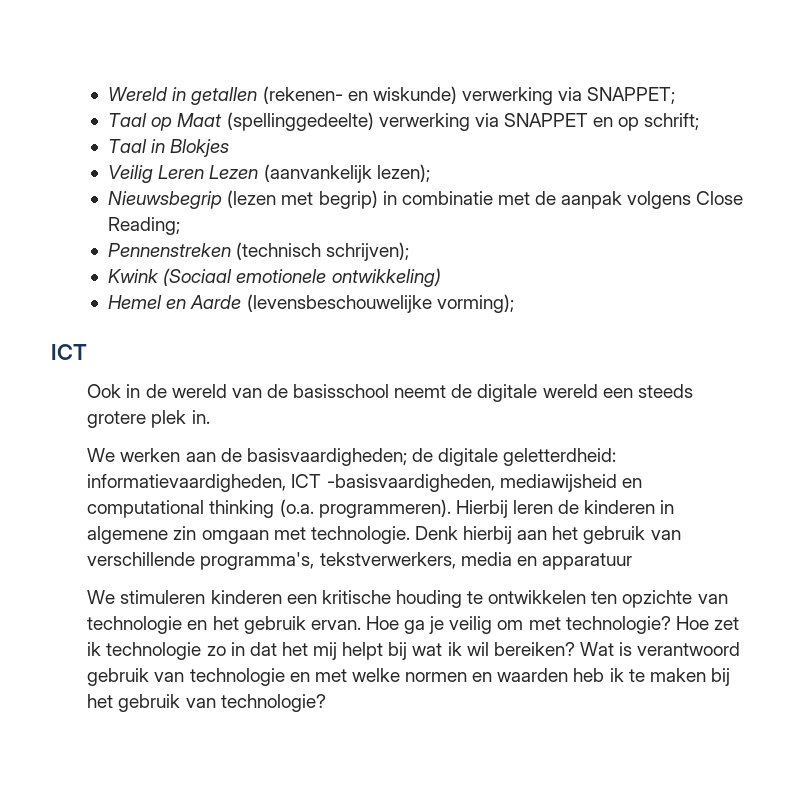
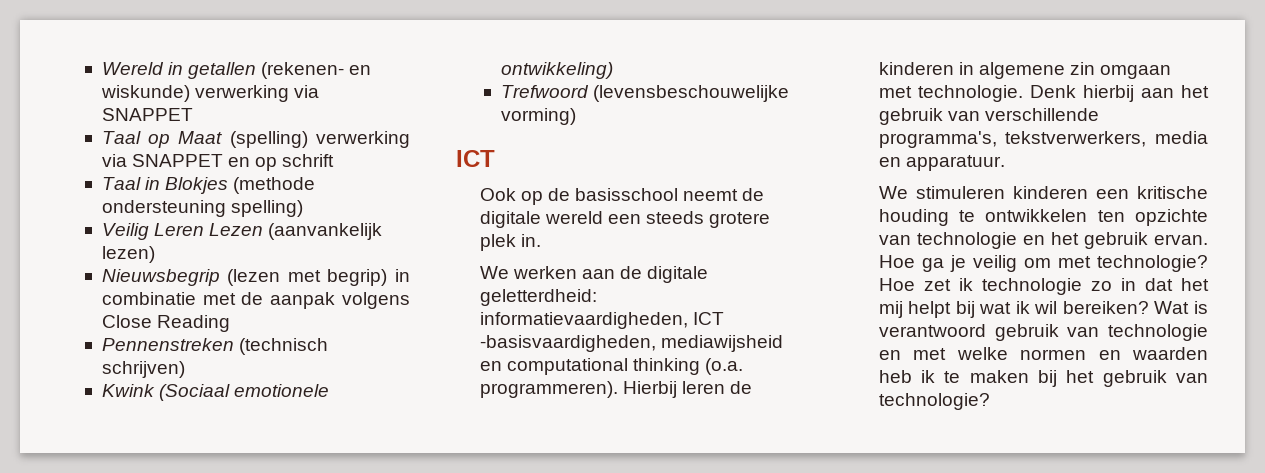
- Wereld in getallen (rekenen- en wiskunde) verwerking via SNAPPET;
+ Wereld in getallen (rekenen- en wiskunde) verwerking via SNAPPET
- Taal op Maat (spellinggedeelte) verwerking via SNAPPET en op schrift;
+ Taal op Maat (spelling) verwerking via SNAPPET en op schrift
- Taal in Blokjes
+ Taal in Blokjes (methode ondersteuning spelling)
- Veilig Leren Lezen (aanvankelijk lezen);
+ Veilig Leren Lezen (aanvankelijk lezen)
- Nieuwsbegrip (lezen met begrip) in combinatie met de aanpak volgens Close Reading;
+ Nieuwsbegrip (lezen met begrip) in combinatie met de aanpak volgens Close Reading
- Pennenstreken (technisch schrijven);
+ Pennenstreken (technisch schrijven)
- Hemel en Aarde (levensbeschouwelijke vorming);
+ Trefwoord (levensbeschouwelijke vorming)
  ICT
- Ook in de wereld van de basisschool neemt de digitale wereld een steeds grotere plek in.
+ Ook op de basisschool neemt de digitale wereld een steeds grotere plek in.
- We werken aan de basisvaardigheden; de digitale geletterdheid: informatievaardigheden, ICT -basisvaardigheden, mediawijsheid en computational thinking (o.a. programmeren).
+ We werken aan de digitale geletterdheid: informatievaardigheden, ICT -basisvaardigheden, mediawijsheid en computational thinking (o.a. programmeren).
- Denk hierbij aan het gebruik van verschillende programma's, tekstverwerkers, media en apparatuur
+ Denk hierbij aan het gebruik van verschillende programma's, tekstverwerkers, media en apparatuur.

